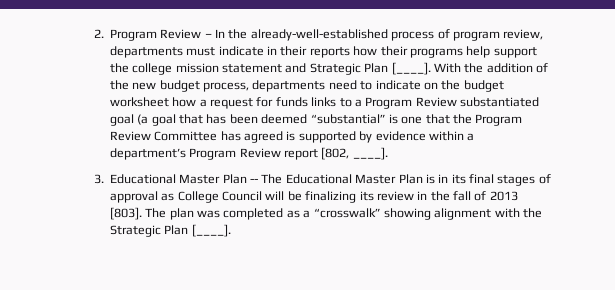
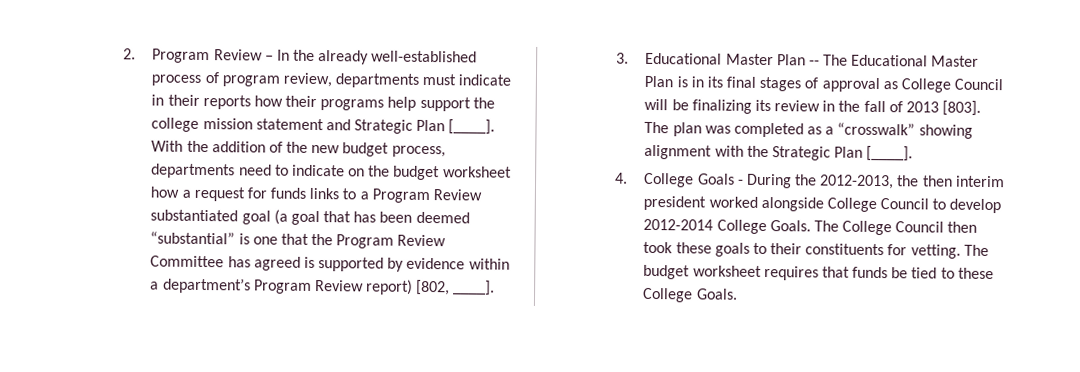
- 2. Program Review – In the already-well-established process of program review, departments must indicate in their reports how their programs help support the college mission statement and Strategic Plan [____].
+ 2. Program Review – In the already well-established process of program review, departments must indicate in their reports how their programs help support the college mission statement and Strategic Plan [____].
- With the addition of the new budget process, departments need to indicate on the budget worksheet how a request for funds links to a Program Review substantiated goal (a goal that has been deemed “substantial” is one that the Program Review Committee has agreed is supported by evidence within a department’s Program Review report [802, ____].
+ With the addition of the new budget process, departments need to indicate on the budget worksheet how a request for funds links to a Program Review substantiated goal (a goal that has been deemed “substantial” is one that the Program Review Committee has agreed is supported by evidence within a department’s Program Review report) [802, ____].
+ 4. College Goals - During the 2012-2013, the then interim president worked alongside College Council to develop 2012-2014 College Goals. The College Council then took these goals to their constituents for vetting. The budget worksheet requires that funds be tied to these College Goals.

